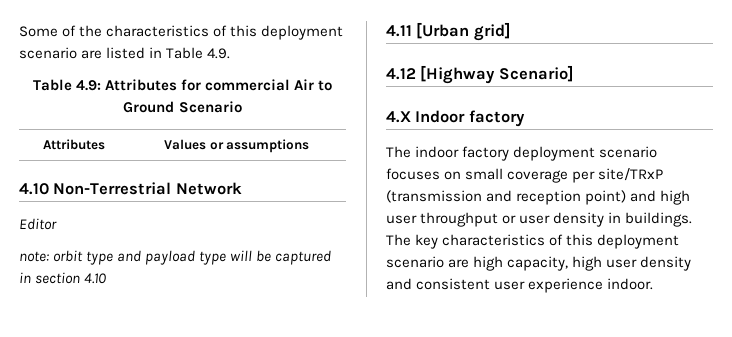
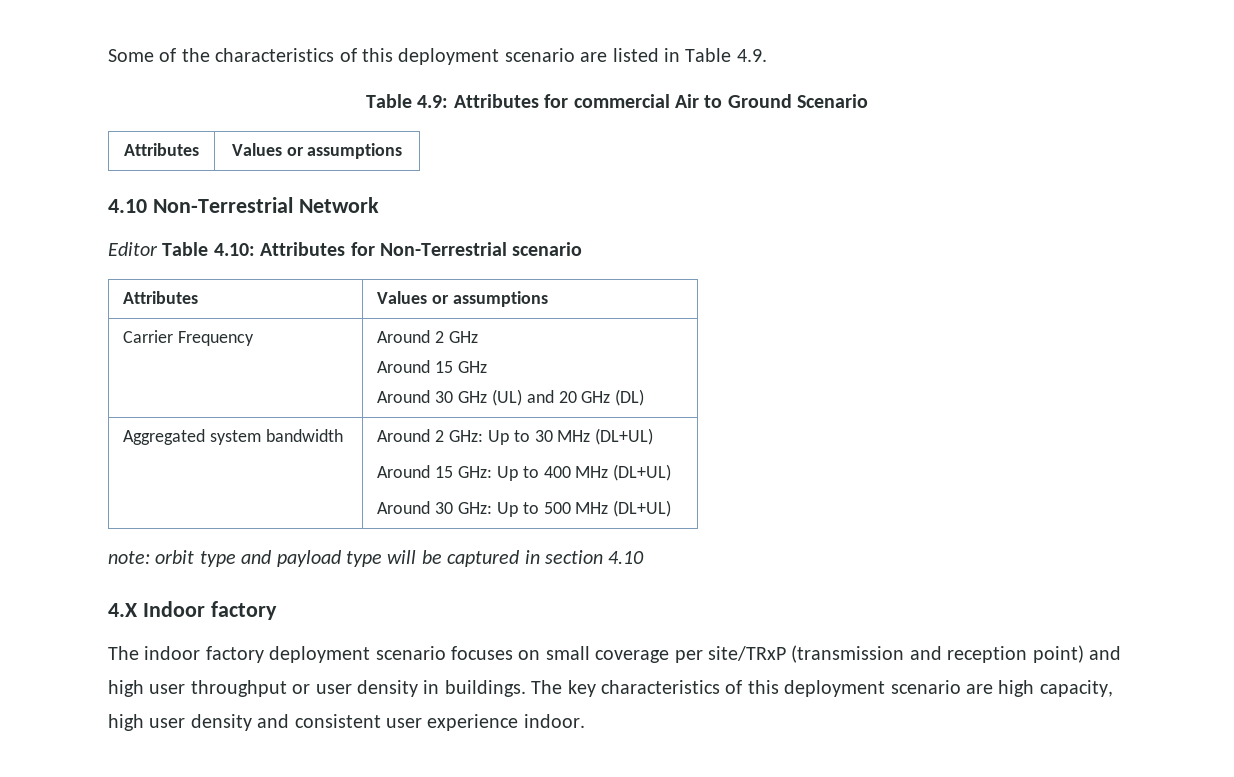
- Editor
+ Editor Table 4.10: Attributes for Non-Terrestrial scenario
+ Attributes | Values or assumptions
+ Carrier Frequency | Around 2 GHz
+ Around 15 GHz
+ Around 30 GHz (UL) and 20 GHz (DL)
+ Aggregated system bandwidth | Around 2 GHz: Up to 30 MHz (DL+UL)
+ Around 15 GHz: Up to 400 MHz (DL+UL)
+ Around 30 GHz: Up to 500 MHz (DL+UL)
- 4.11 [Urban grid]
- 4.12 [Highway Scenario]

